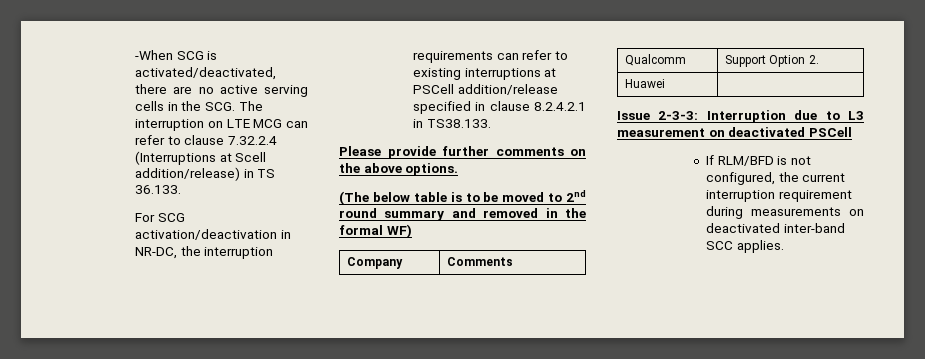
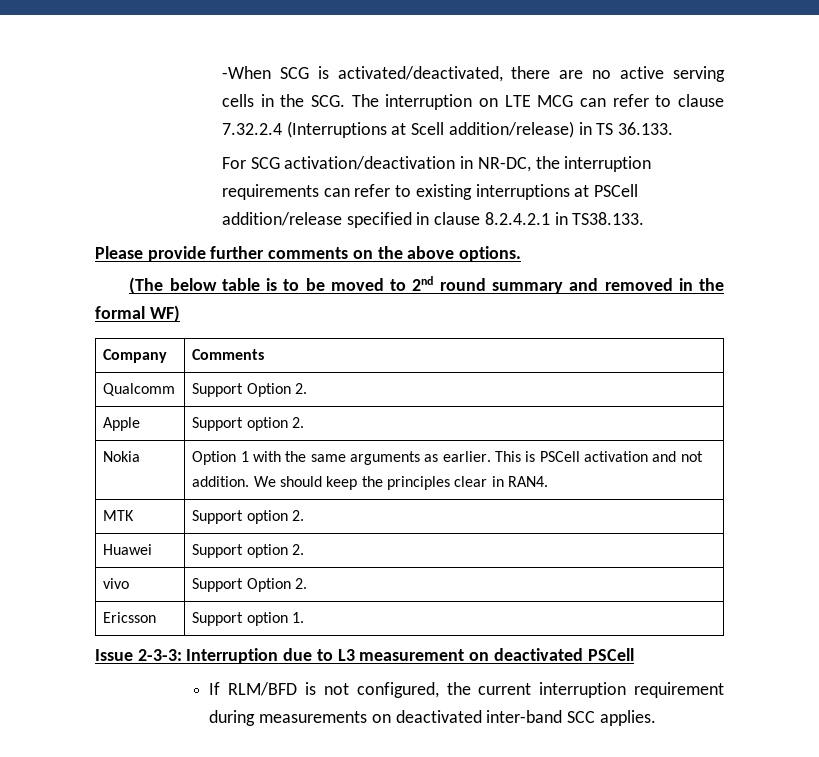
- Huawei |
+ Apple | Support option 2.
+ Nokia | Option 1 with the same arguments as earlier. This is PSCell activation and not addition. We should keep the principles clear in RAN4.
+ MTK | Support option 2.
+ Huawei | Support option 2.
+ vivo | Support Option 2.
+ Ericsson | Support option 1.

